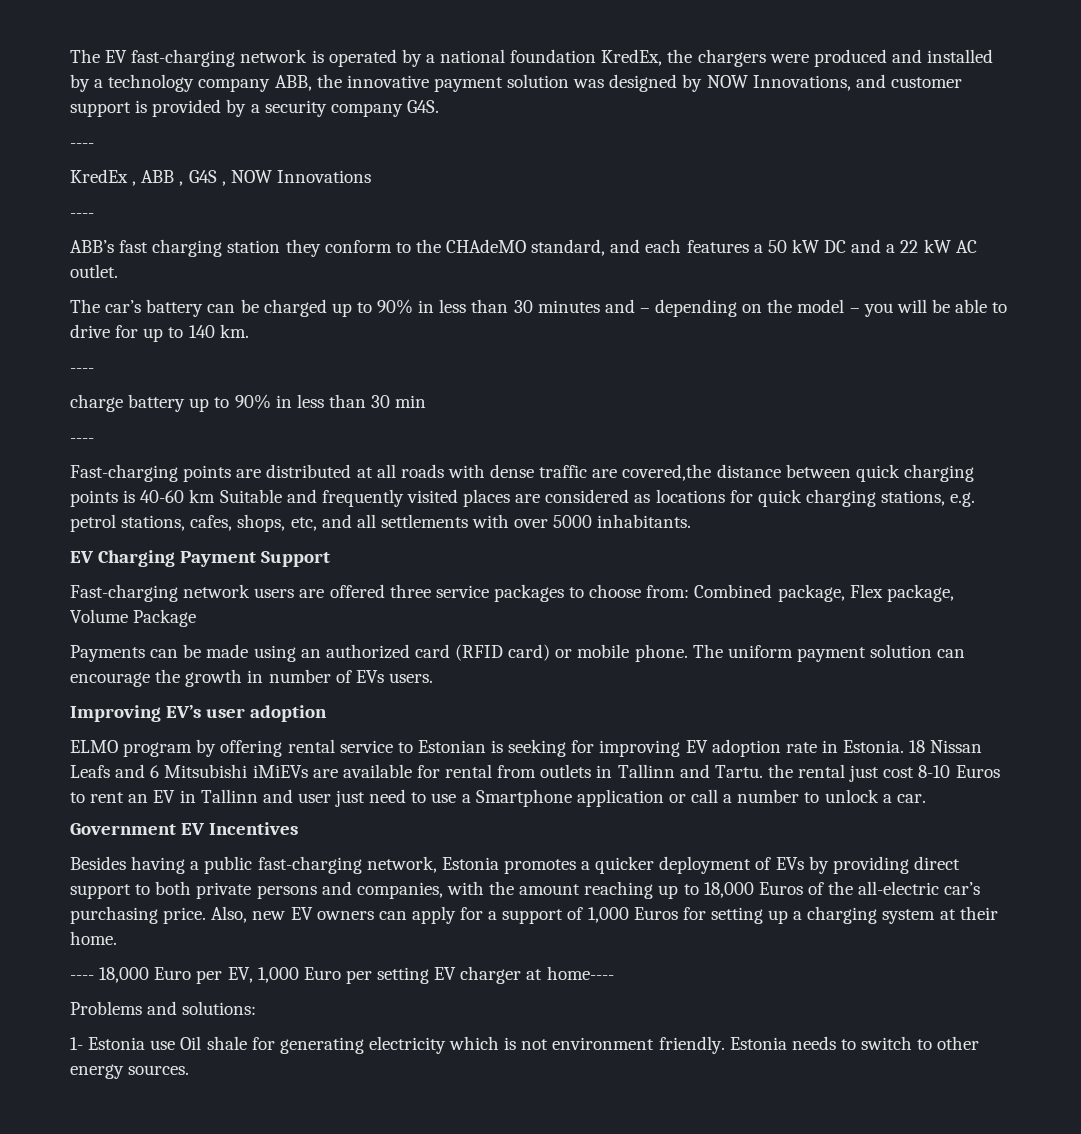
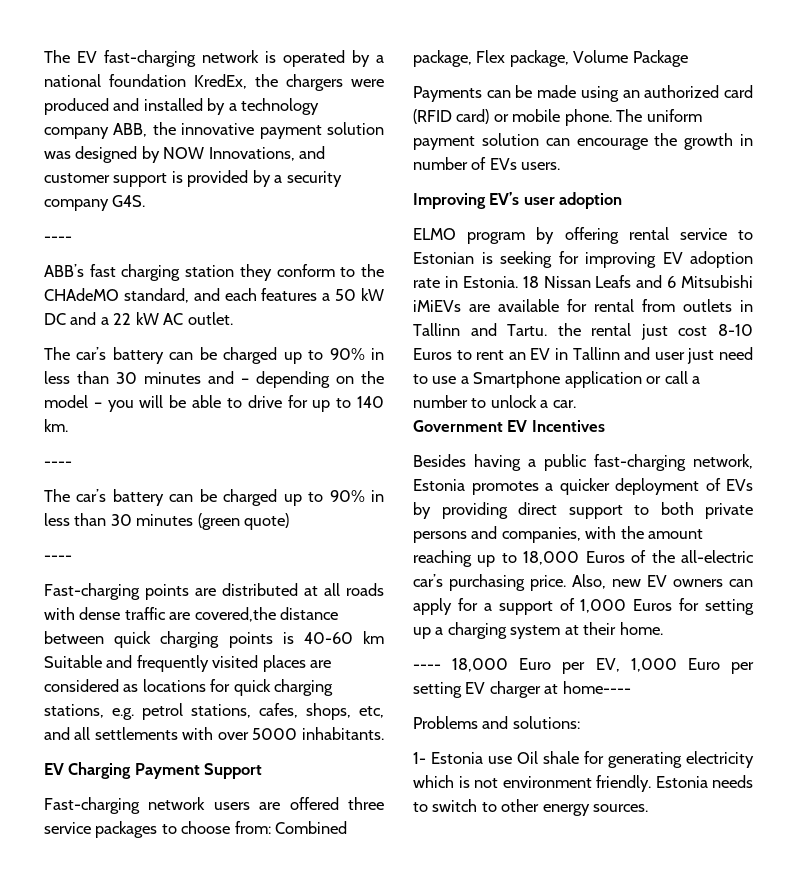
- KredEx , ABB , G4S , NOW Innovations
- ----
- charge battery up to 90% in less than 30 min
+ The car’s battery can be charged up to 90% in less than 30 minutes (green quote)

